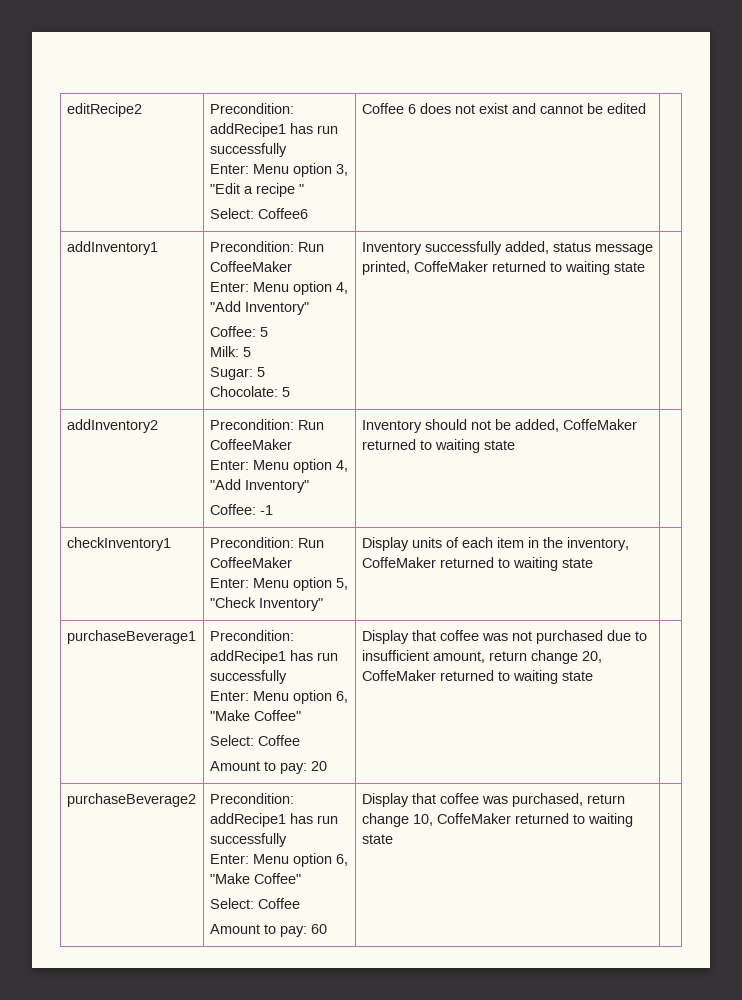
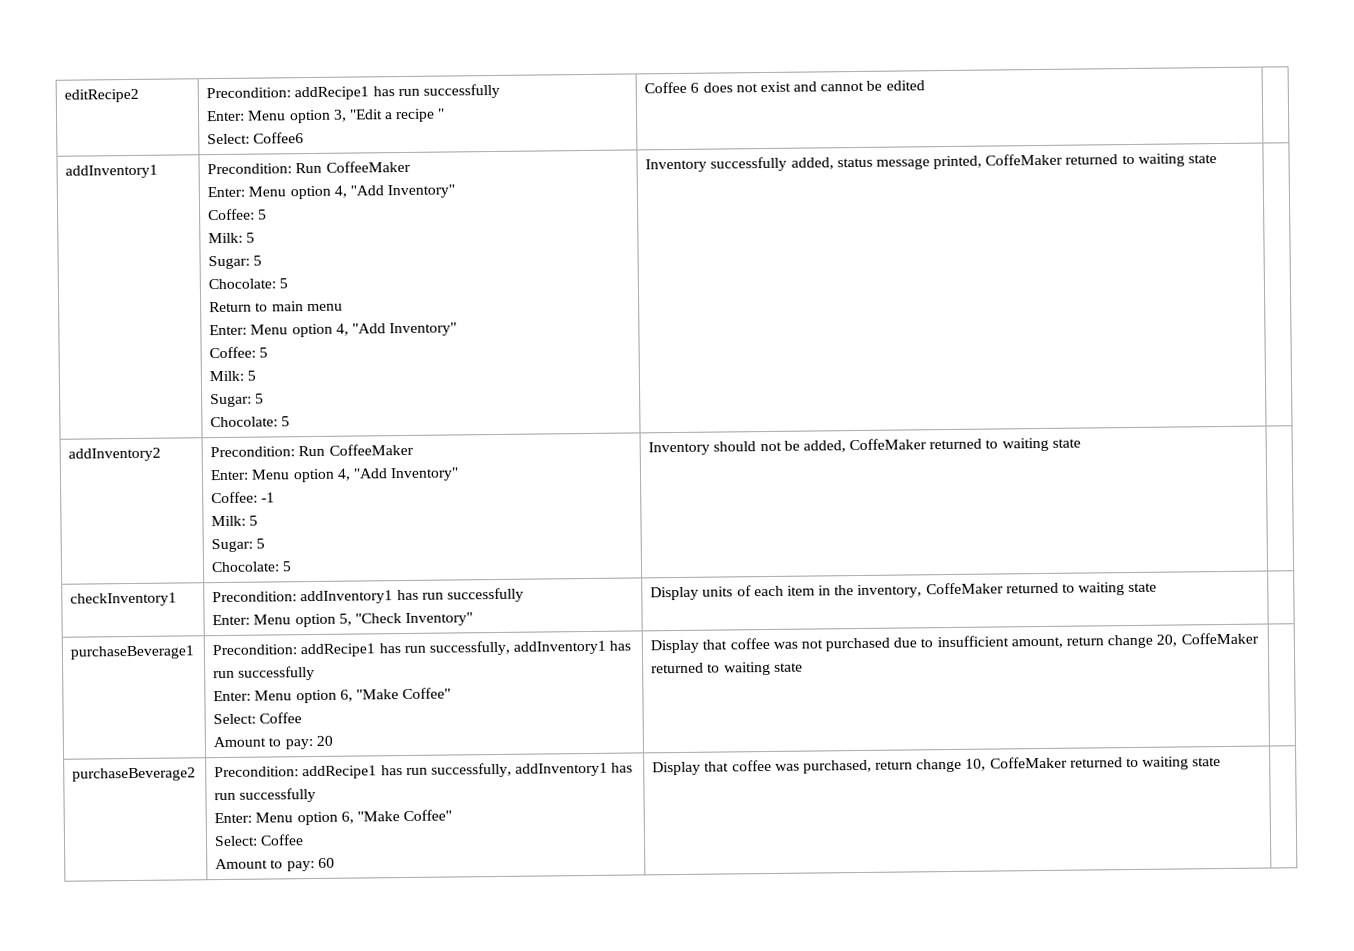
+ Return to main menu
+ Enter: Menu option 4, "Add Inventory"
+ Coffee: 5
+ Milk: 5
+ Sugar: 5
+ Chocolate: 5
  addInventory2 | Precondition: Run CoffeeMaker
  Enter: Menu option 4, "Add Inventory"
- Coffee: -1 | Inventory should not be added, CoffeMaker returned to waiting state |
+ Coffee: -1
+ Milk: 5
+ Sugar: 5
+ Chocolate: 5 | Inventory should not be added, CoffeMaker returned to waiting state |
- checkInventory1 | Precondition: Run CoffeeMaker
+ checkInventory1 | Precondition: addInventory1 has run successfully
- purchaseBeverage1 | Precondition: addRecipe1 has run successfully
+ purchaseBeverage1 | Precondition: addRecipe1 has run successfully, addInventory1 has run successfully
- purchaseBeverage2 | Precondition: addRecipe1 has run successfully
+ purchaseBeverage2 | Precondition: addRecipe1 has run successfully, addInventory1 has run successfully

